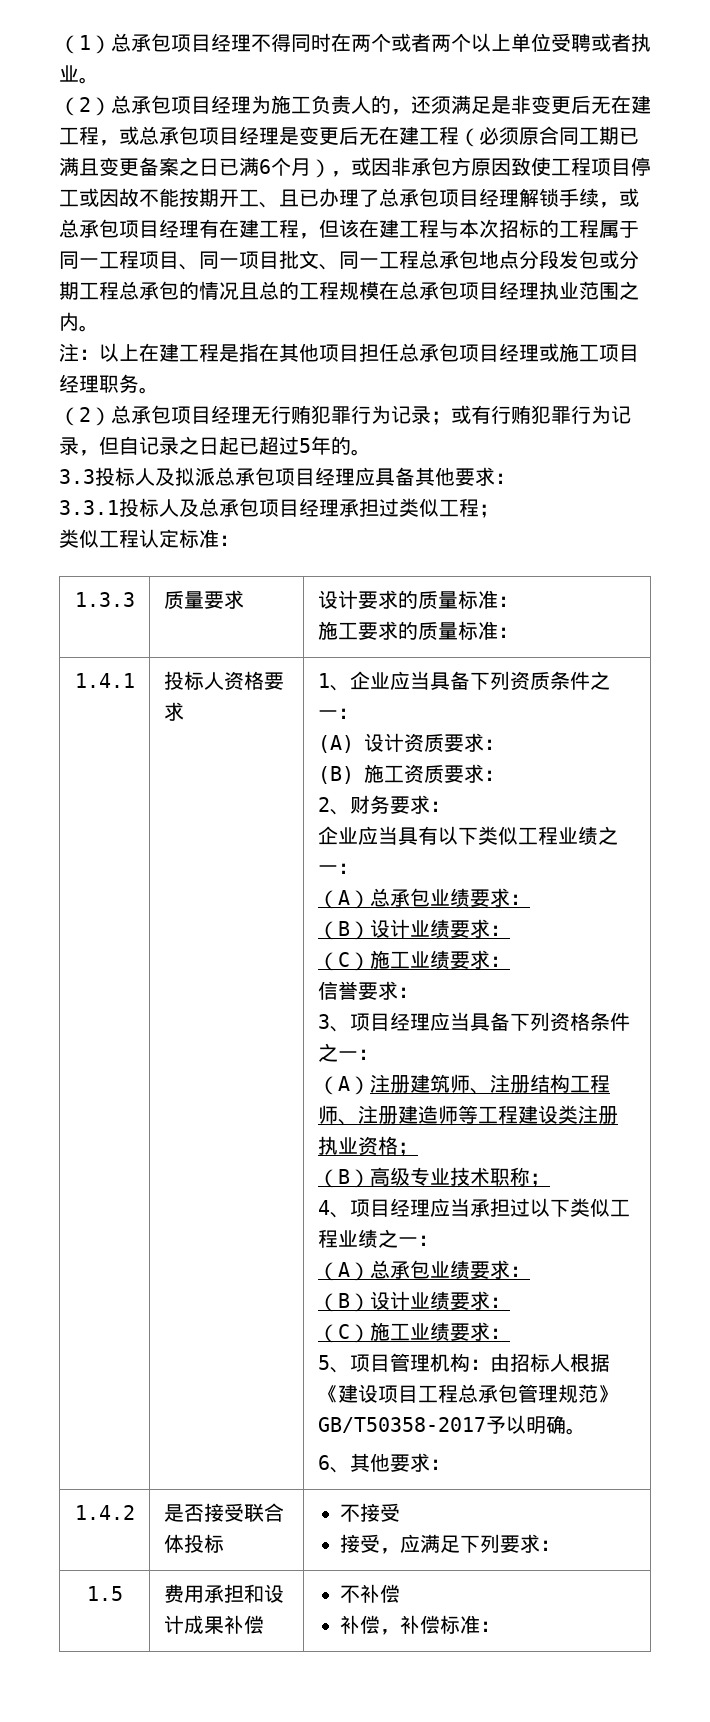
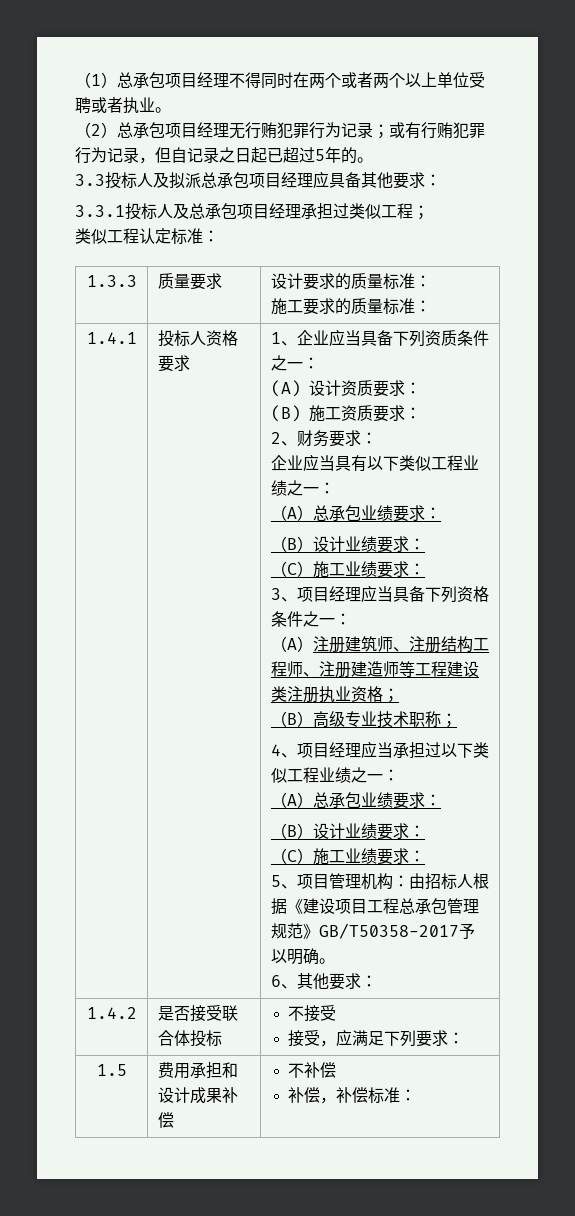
- （2）总承包项目经理为施工负责人的，还须满足是非变更后无在建工程，或总承包项目经理是变更后无在建工程（必须原合同工期已满且变更备案之日已满6个月），或因非承包方原因致使工程项目停工或因故不能按期开工、且已办理了总承包项目经理解锁手续，或总承包项目经理有在建工程，但该在建工程与本次招标的工程属于同一工程项目、同一项目批文、同一工程总承包地点分段发包或分期工程总承包的情况且总的工程规模在总承包项目经理执业范围之内。
- 注：以上在建工程是指在其他项目担任总承包项目经理或施工项目经理职务。
- 信誉要求：

